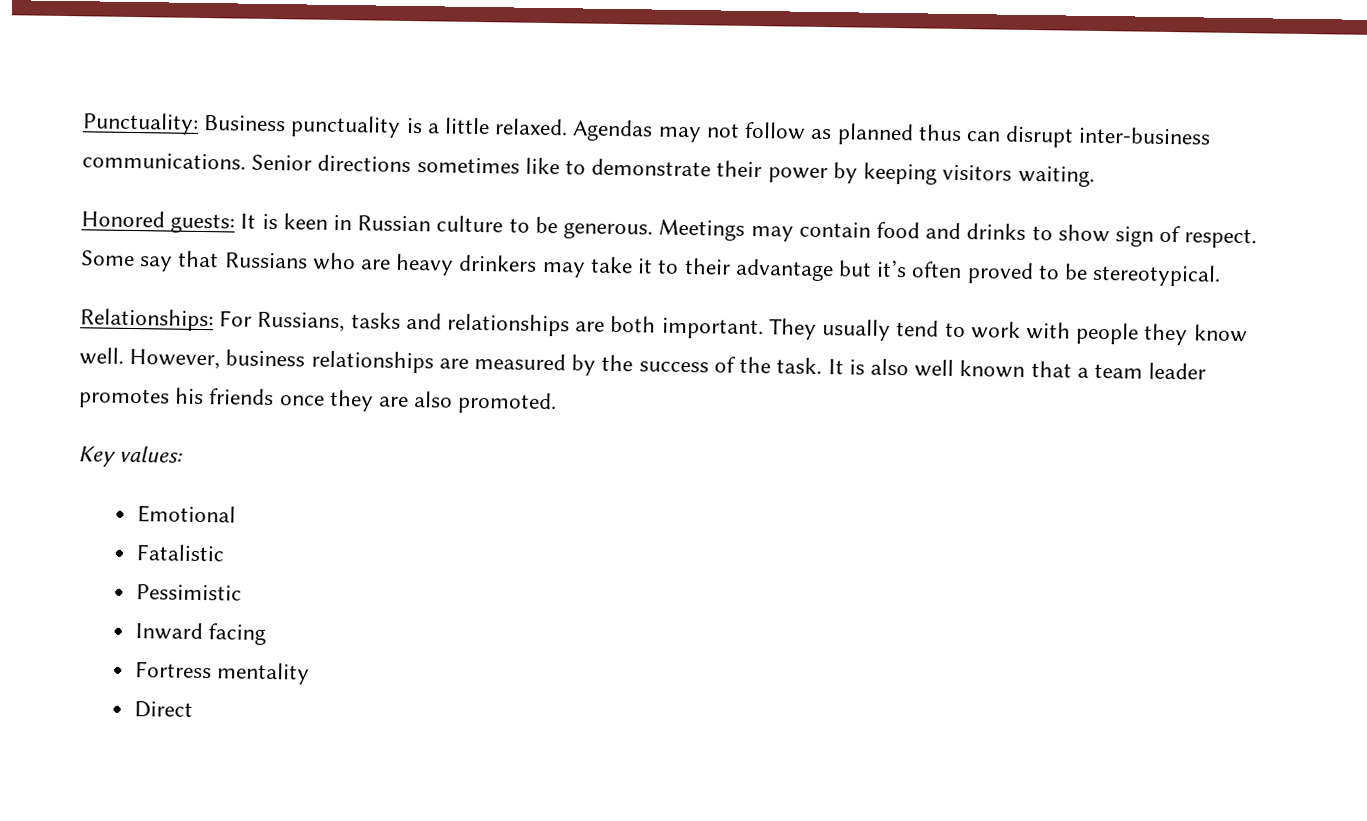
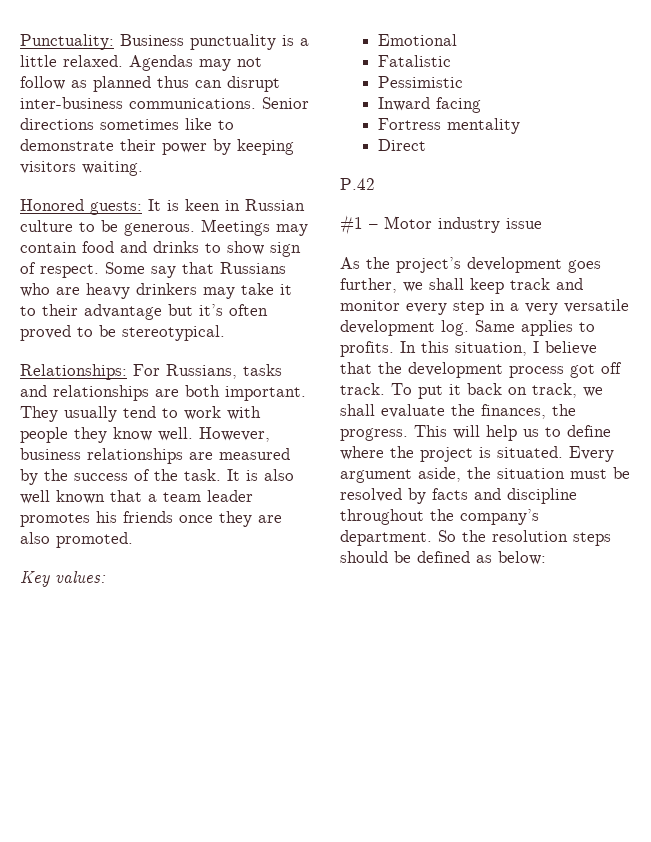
+ P.42
+ #1 – Motor industry issue
+ As the project’s development goes further, we shall keep track and monitor every step in a very versatile development log. Same applies to profits. In this situation, I believe that the development process got off track. To put it back on track, we shall evaluate the finances, the progress. This will help us to define where the project is situated. Every argument aside, the situation must be resolved by facts and discipline throughout the company’s department. So the resolution steps should be defined as below:

